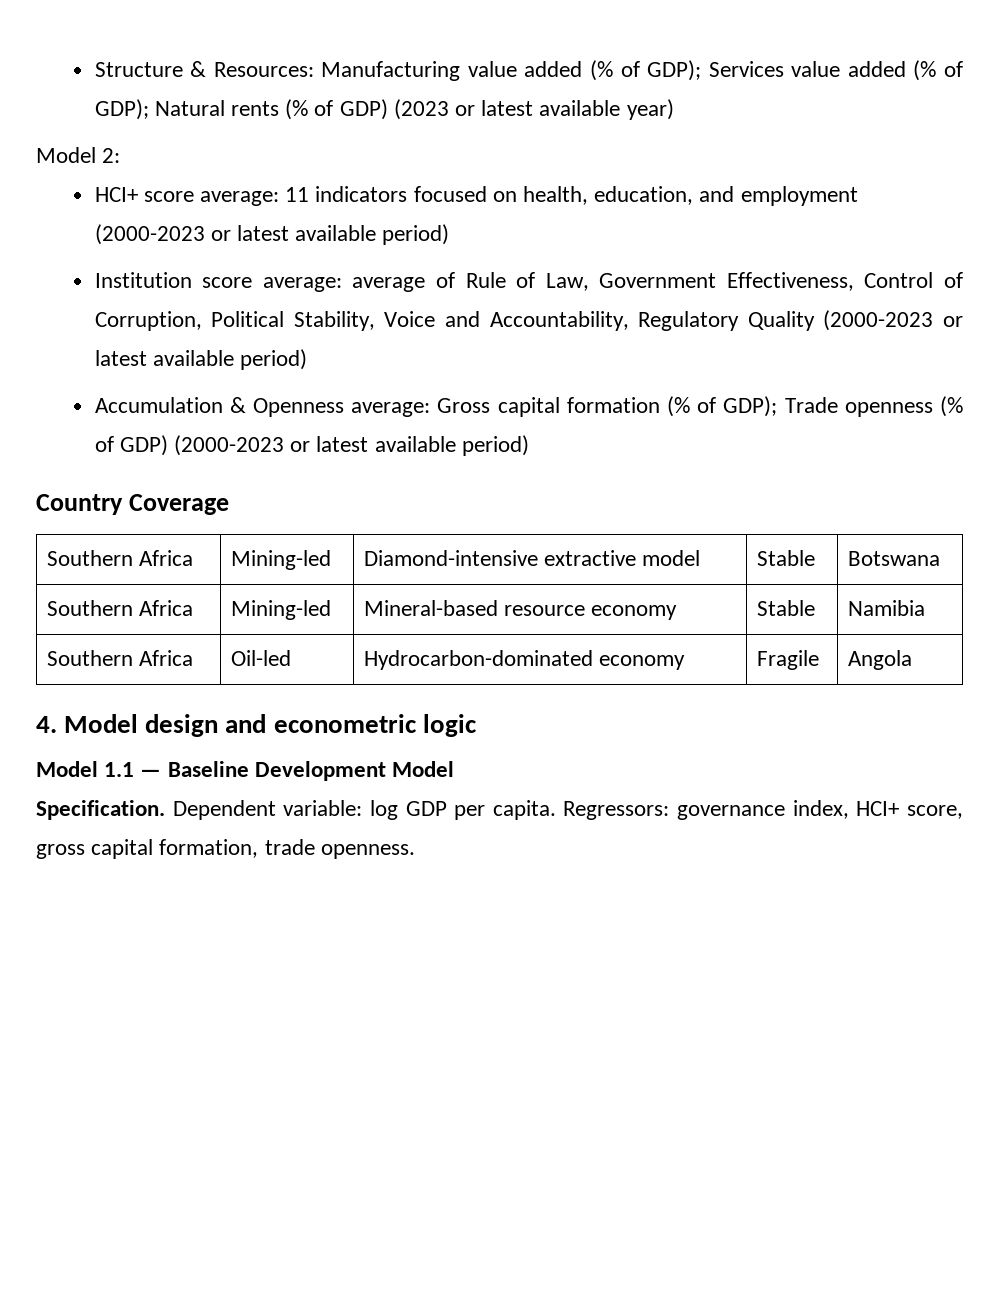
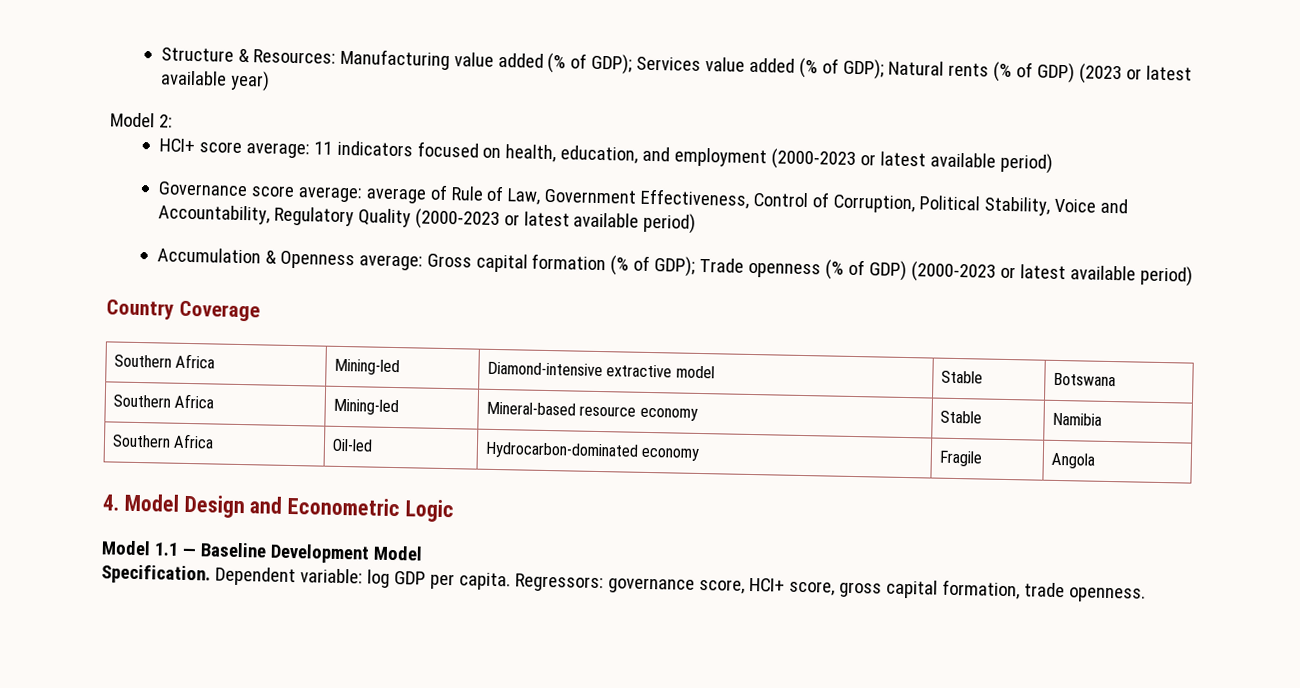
- Institution score average: average of Rule of Law, Government Effectiveness, Control of Corruption, Political Stability, Voice and Accountability, Regulatory Quality (2000-2023 or latest available period)
+ Governance score average: average of Rule of Law, Government Effectiveness, Control of Corruption, Political Stability, Voice and Accountability, Regulatory Quality (2000-2023 or latest available period)
- 4. Model design and econometric logic
+ 4. Model Design and Econometric Logic
- Regressors: governance index, HCI+ score, gross capital formation, trade openness.
+ Regressors: governance score, HCI+ score, gross capital formation, trade openness.

